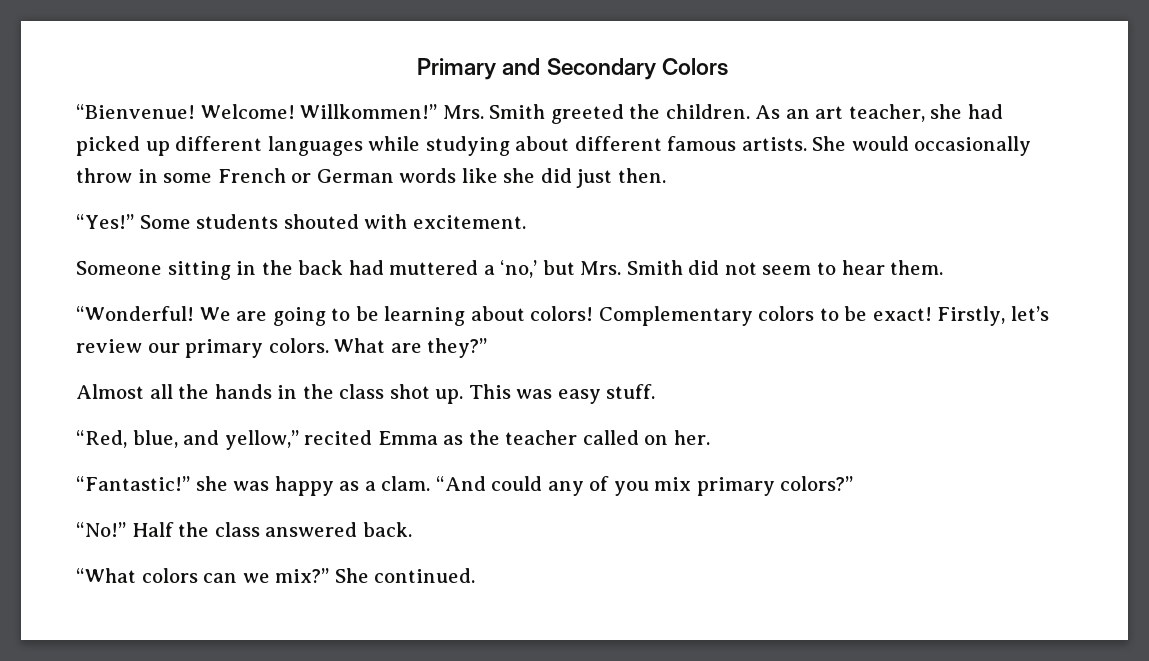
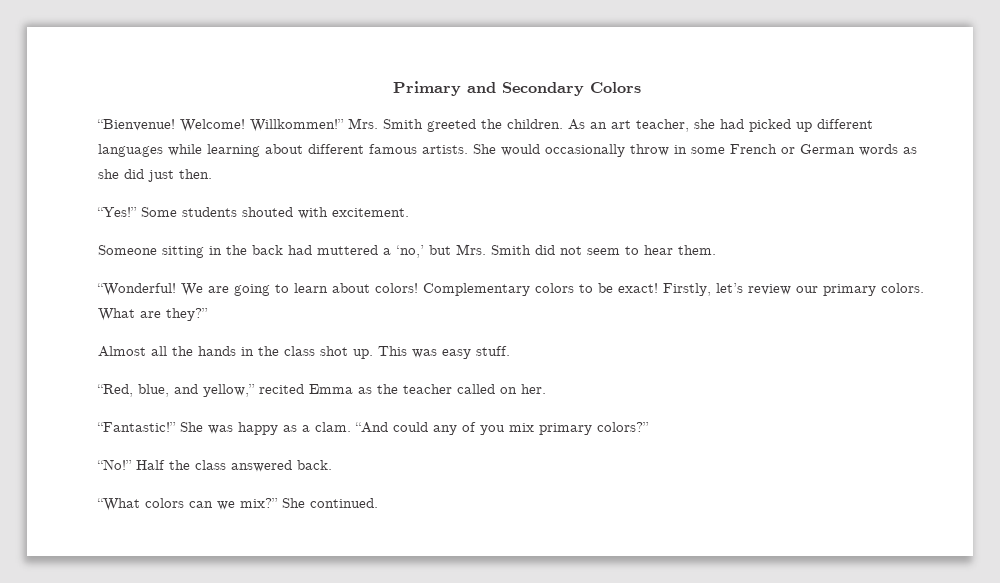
- As an art teacher, she had picked up different languages while studying about different famous artists.
+ As an art teacher, she had picked up different languages while learning about different famous artists.
- She would occasionally throw in some French or German words like she did just then.
+ She would occasionally throw in some French or German words as she did just then.
- We are going to be learning about colors!
+ We are going to learn about colors!
- “Fantastic!” she was happy as a clam.
+ “Fantastic!” She was happy as a clam.

